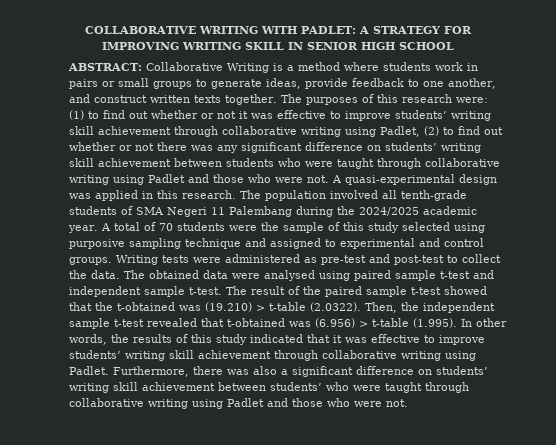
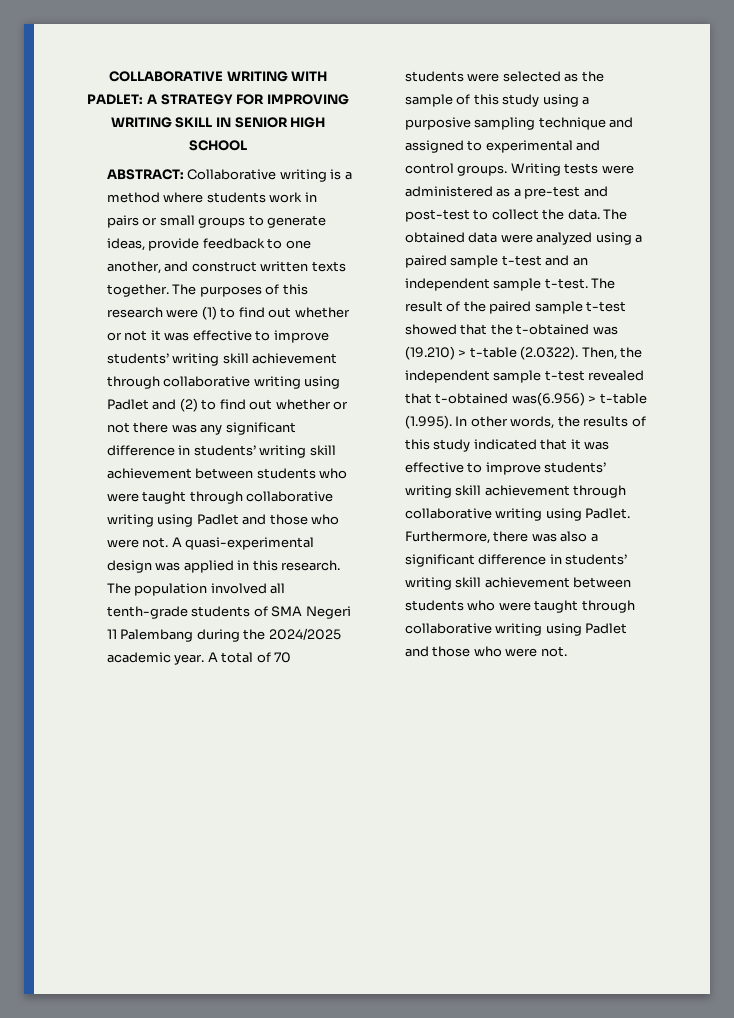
- ABSTRACT: Collaborative Writing is a method where students work in pairs or small groups to generate ideas, provide feedback to one another, and construct written texts together.
+ ABSTRACT: Collaborative writing is a method where students work in pairs or small groups to generate ideas, provide feedback to one another, and construct written texts together.
- The purposes of this research were: (1) to find out whether or not it was effective to improve students’ writing skill achievement through collaborative writing using Padlet, (2) to find out whether or not there was any significant difference on students’ writing skill achievement between students who were taught through collaborative writing using Padlet and those who were not.
+ The purposes of this research were (1) to find out whether or not it was effective to improve students’ writing skill achievement through collaborative writing using Padlet and (2) to find out whether or not there was any significant difference in students’ writing skill achievement between students who were taught through collaborative writing using Padlet and those who were not.
- A total of 70 students were the sample of this study selected using purposive sampling technique and assigned to experimental and control groups.
+ A total of 70 students were selected as the sample of this study using a purposive sampling technique and assigned to experimental and control groups.
- Writing tests were administered as pre-test and post-test to collect the data.
+ Writing tests were administered as a pre-test and post-test to collect the data.
- The obtained data were analysed using paired sample t-test and independent sample t-test.
+ The obtained data were analyzed using a paired sample t-test and an independent sample t-test.
- The result of the paired sample t-test showed that the t-obtained was (19.210) > t-table (2.0322). Then, the independent sample t-test revealed that t-obtained was (6.956) > t-table (1.995). In other words, the results of this study indicated that it was effective to improve students’ writing skill achievement through collaborative writing using Padlet.
+ The result of the paired sample t-test showed that the t-obtained was (19.210) > t-table (2.0322). Then, the independent sample t-test revealed that t-obtained was(6.956) > t-table (1.995). In other words, the results of this study indicated that it was effective to improve students’ writing skill achievement through collaborative writing using Padlet.
- Furthermore, there was also a significant difference on students’ writing skill achievement between students’ who were taught through collaborative writing using Padlet and those who were not.
+ Furthermore, there was also a significant difference in students’ writing skill achievement between students who were taught through collaborative writing using Padlet and those who were not.

